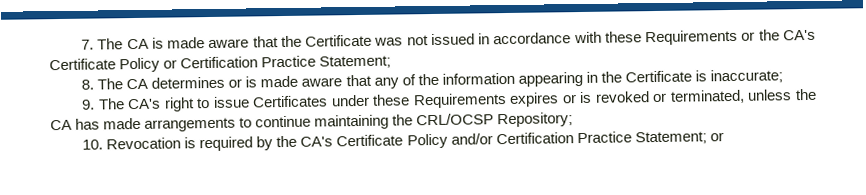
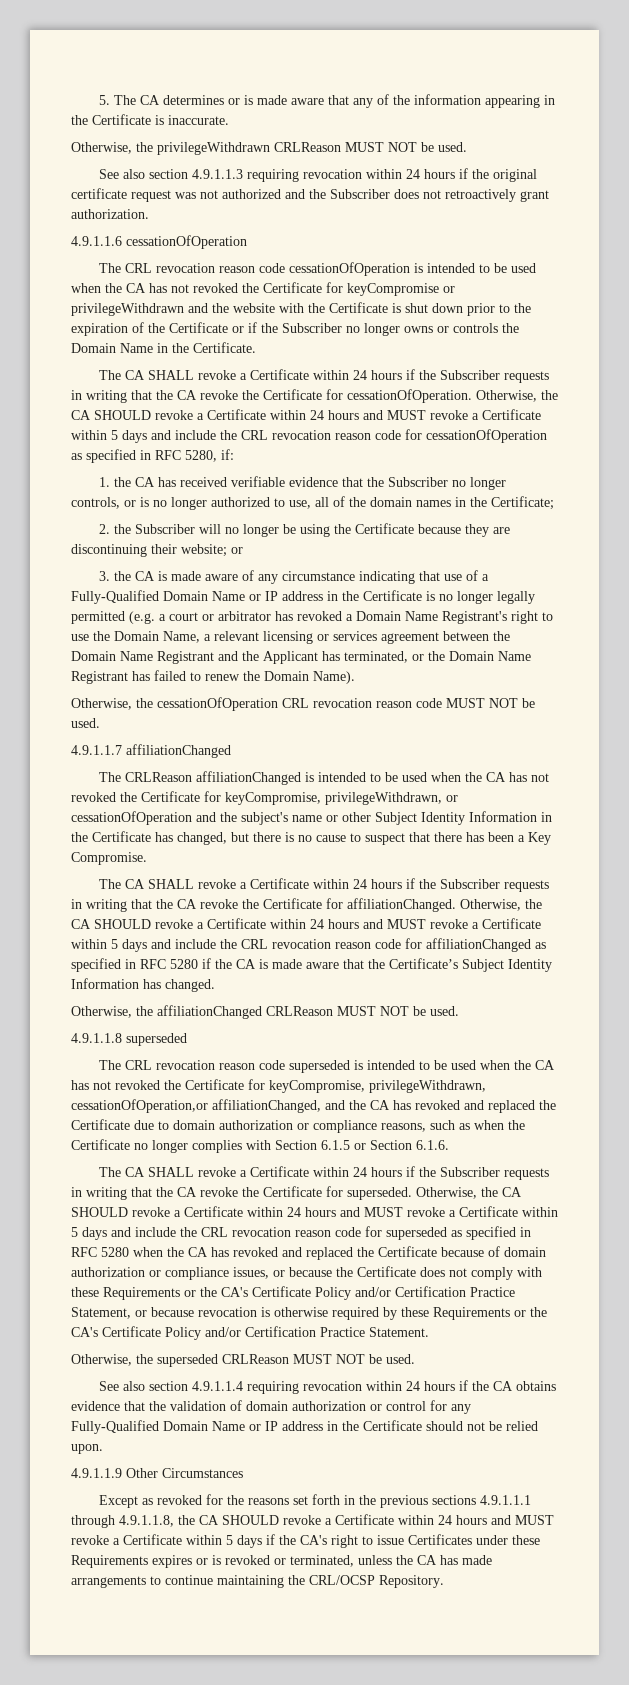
- 7. The CA is made aware that the Certificate was not issued in accordance with these Requirements or the CA's Certificate Policy or Certification Practice Statement;
- 8. The CA determines or is made aware that any of the information appearing in the Certificate is inaccurate;
- 9. The CA's right to issue Certificates under these Requirements expires or is revoked or terminated, unless the CA has made arrangements to continue maintaining the CRL/OCSP Repository;
- 10. Revocation is required by the CA's Certificate Policy and/or Certification Practice Statement; or
+ 5. The CA determines or is made aware that any of the information appearing in the Certificate is inaccurate.
+ Otherwise, the privilegeWithdrawn CRLReason MUST NOT be used.
+ See also section 4.9.1.1.3 requiring revocation within 24 hours if the original certificate request was not authorized and the Subscriber does not retroactively grant authorization.
+ 4.9.1.1.6 cessationOfOperation
+ The CRL revocation reason code cessationOfOperation is intended to be used when the CA has not revoked the Certificate for keyCompromise or privilegeWithdrawn and the website with the Certificate is shut down prior to the expiration of the Certificate or if the Subscriber no longer owns or controls the Domain Name in the Certificate.
+ The CA SHALL revoke a Certificate within 24 hours if the Subscriber requests in writing that the CA revoke the Certificate for cessationOfOperation. Otherwise, the CA SHOULD revoke a Certificate within 24 hours and MUST revoke a Certificate within 5 days and include the CRL revocation reason code for cessationOfOperation as specified in RFC 5280, if:
+ 1. the CA has received verifiable evidence that the Subscriber no longer controls, or is no longer authorized to use, all of the domain names in the Certificate;
+ 2. the Subscriber will no longer be using the Certificate because they are discontinuing their website; or
+ 3. the CA is made aware of any circumstance indicating that use of a Fully-Qualified Domain Name or IP address in the Certificate is no longer legally permitted (e.g. a court or arbitrator has revoked a Domain Name Registrant's right to use the Domain Name, a relevant licensing or services agreement between the Domain Name Registrant and the Applicant has terminated, or the Domain Name Registrant has failed to renew the Domain Name).
+ Otherwise, the cessationOfOperation CRL revocation reason code MUST NOT be used.
+ 4.9.1.1.7 affiliationChanged
+ The CRLReason affiliationChanged is intended to be used when the CA has not revoked the Certificate for keyCompromise, privilegeWithdrawn, or cessationOfOperation and the subject's name or other Subject Identity Information in the Certificate has changed, but there is no cause to suspect that there has been a Key Compromise.
+ The CA SHALL revoke a Certificate within 24 hours if the Subscriber requests in writing that the CA revoke the Certificate for affiliationChanged. Otherwise, the CA SHOULD revoke a Certificate within 24 hours and MUST revoke a Certificate within 5 days and include the CRL revocation reason code for affiliationChanged as specified in RFC 5280 if the CA is made aware that the Certificate’s Subject Identity Information has changed.
+ Otherwise, the affiliationChanged CRLReason MUST NOT be used.
+ 4.9.1.1.8 superseded
+ The CRL revocation reason code superseded is intended to be used when the CA has not revoked the Certificate for keyCompromise, privilegeWithdrawn, cessationOfOperation,or affiliationChanged, and the CA has revoked and replaced the Certificate due to domain authorization or compliance reasons, such as when the Certificate no longer complies with Section 6.1.5 or Section 6.1.6.
+ The CA SHALL revoke a Certificate within 24 hours if the Subscriber requests in writing that the CA revoke the Certificate for superseded. Otherwise, the CA SHOULD revoke a Certificate within 24 hours and MUST revoke a Certificate within 5 days and include the CRL revocation reason code for superseded as specified in RFC 5280 when the CA has revoked and replaced the Certificate because of domain authorization or compliance issues, or because the Certificate does not comply with these Requirements or the CA's Certificate Policy and/or Certification Practice Statement, or because revocation is otherwise required by these Requirements or the CA's Certificate Policy and/or Certification Practice Statement.
+ Otherwise, the superseded CRLReason MUST NOT be used.
+ See also section 4.9.1.1.4 requiring revocation within 24 hours if the CA obtains evidence that the validation of domain authorization or control for any Fully-Qualified Domain Name or IP address in the Certificate should not be relied upon.
+ 4.9.1.1.9 Other Circumstances
+ Except as revoked for the reasons set forth in the previous sections 4.9.1.1.1 through 4.9.1.1.8, the CA SHOULD revoke a Certificate within 24 hours and MUST revoke a Certificate within 5 days if the CA's right to issue Certificates under these Requirements expires or is revoked or terminated, unless the CA has made arrangements to continue maintaining the CRL/OCSP Repository.

